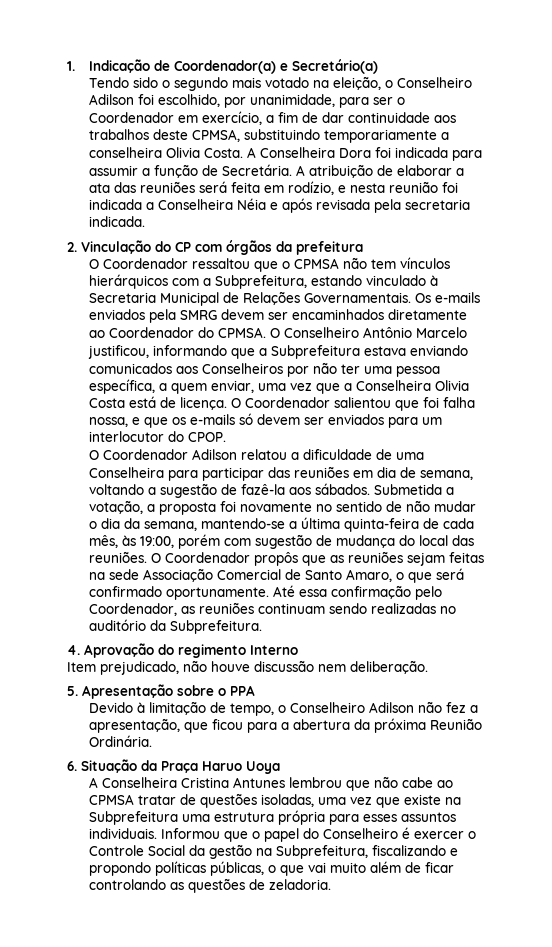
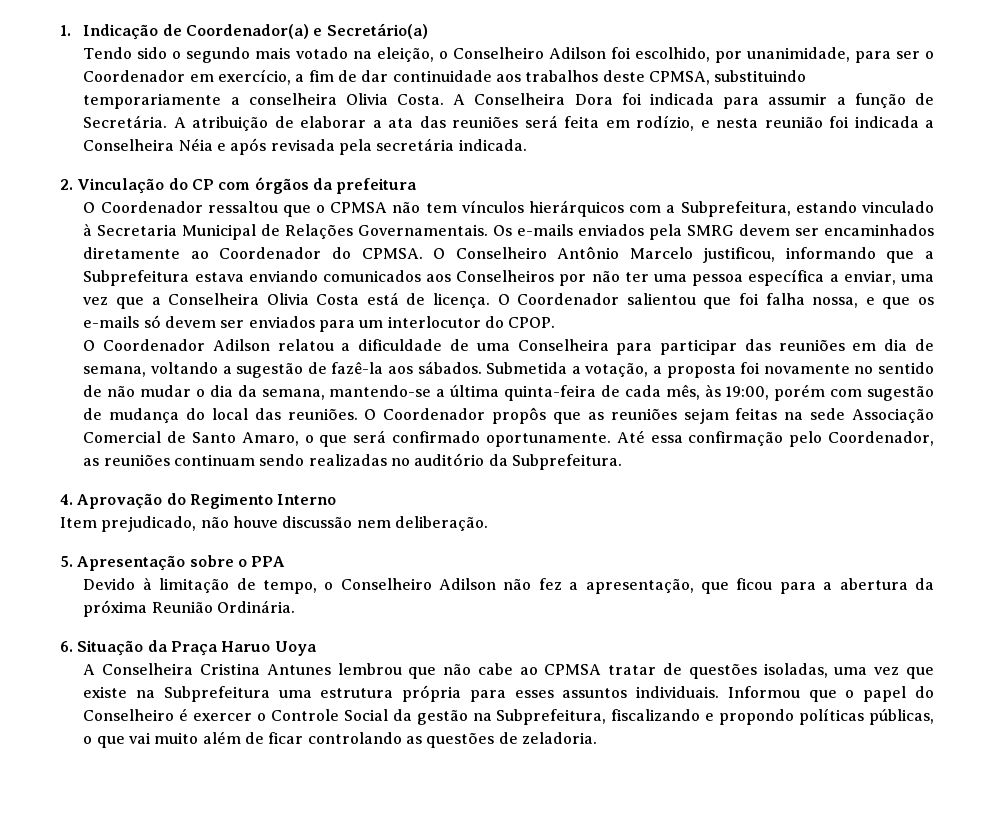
- A atribuição de elaborar a ata das reuniões será feita em rodízio, e nesta reunião foi indicada a Conselheira Néia e após revisada pela secretaria indicada.
+ A atribuição de elaborar a ata das reuniões será feita em rodízio, e nesta reunião foi indicada a Conselheira Néia e após revisada pela secretária indicada.
- O Conselheiro Antônio Marcelo justificou, informando que a Subprefeitura estava enviando comunicados aos Conselheiros por não ter uma pessoa específica, a quem enviar, uma vez que a Conselheira Olivia Costa está de licença.
+ O Conselheiro Antônio Marcelo justificou, informando que a Subprefeitura estava enviando comunicados aos Conselheiros por não ter uma pessoa específica a enviar, uma vez que a Conselheira Olivia Costa está de licença.
- 4. Aprovação do regimento Interno
+ 4. Aprovação do Regimento Interno

